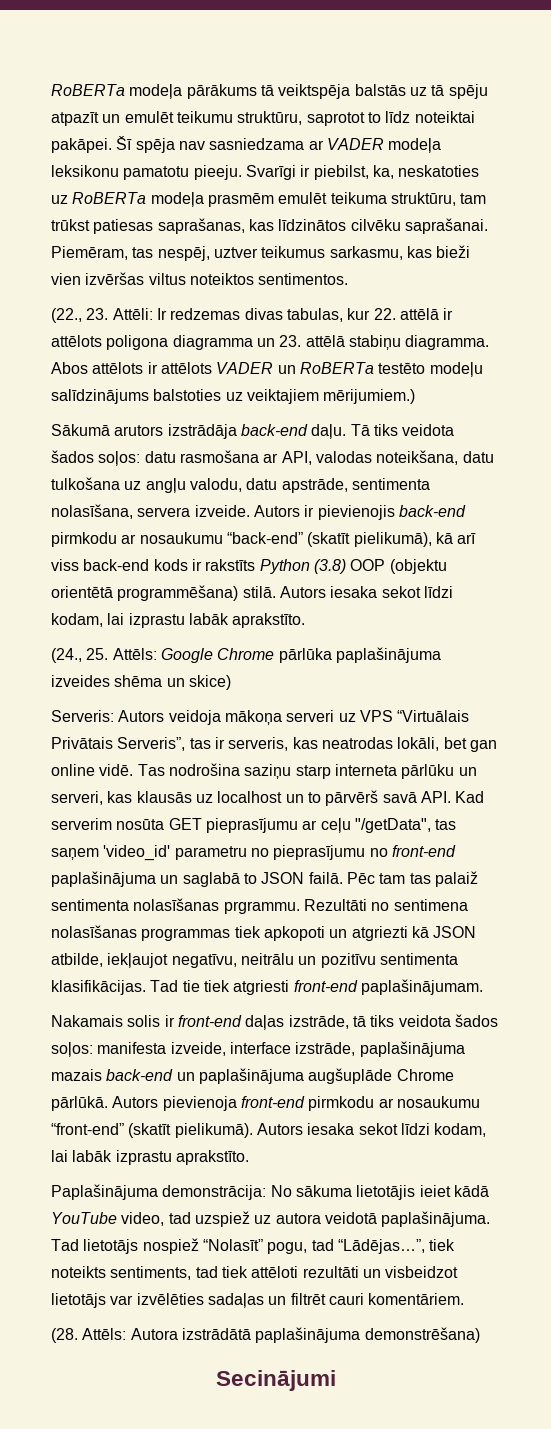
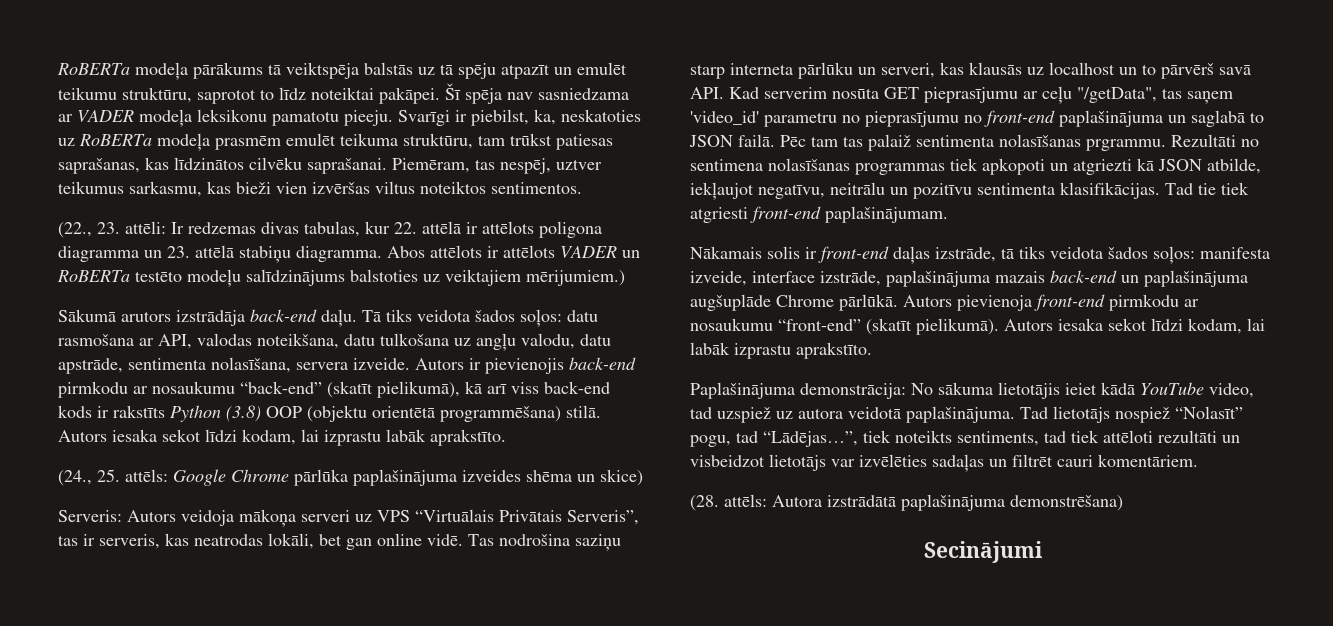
- (22., 23. Attēli: Ir redzemas divas tabulas, kur 22. attēlā ir attēlots poligona diagramma un 23. attēlā stabiņu diagramma.
+ (22., 23. attēli: Ir redzemas divas tabulas, kur 22. attēlā ir attēlots poligona diagramma un 23. attēlā stabiņu diagramma.
- (24., 25. Attēls: Google Chrome pārlūka paplašinājuma izveides shēma un skice)
+ (24., 25. attēls: Google Chrome pārlūka paplašinājuma izveides shēma un skice)
- Nakamais solis ir front-end daļas izstrāde, tā tiks veidota šados soļos: manifesta izveide, interface izstrāde, paplašinājuma mazais back-end un paplašinājuma augšuplāde Chrome pārlūkā.
+ Nākamais solis ir front-end daļas izstrāde, tā tiks veidota šados soļos: manifesta izveide, interface izstrāde, paplašinājuma mazais back-end un paplašinājuma augšuplāde Chrome pārlūkā.
- (28. Attēls: Autora izstrādātā paplašinājuma demonstrēšana)
+ (28. attēls: Autora izstrādātā paplašinājuma demonstrēšana)

